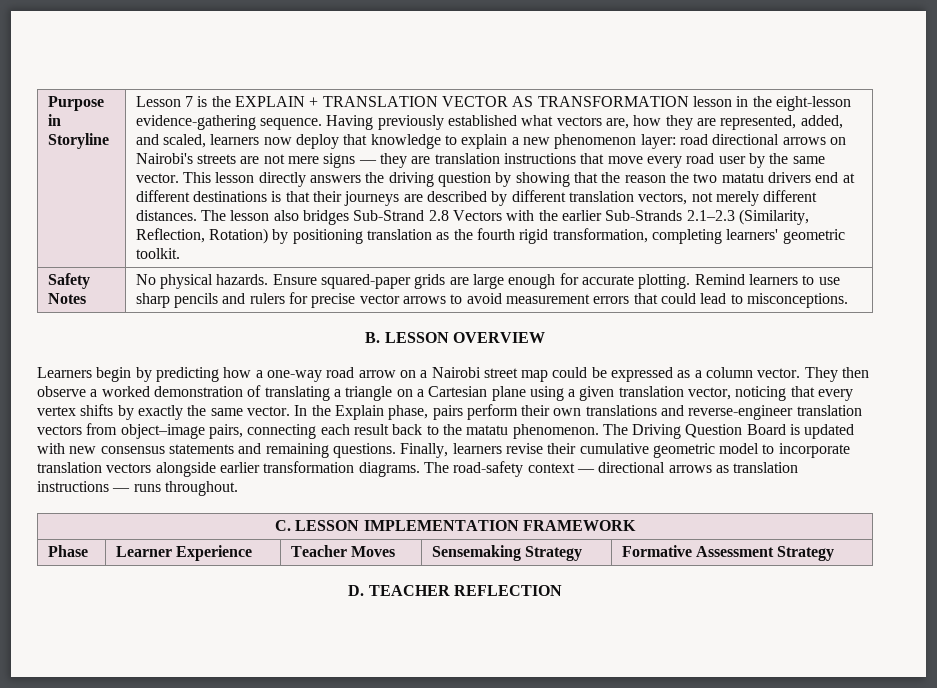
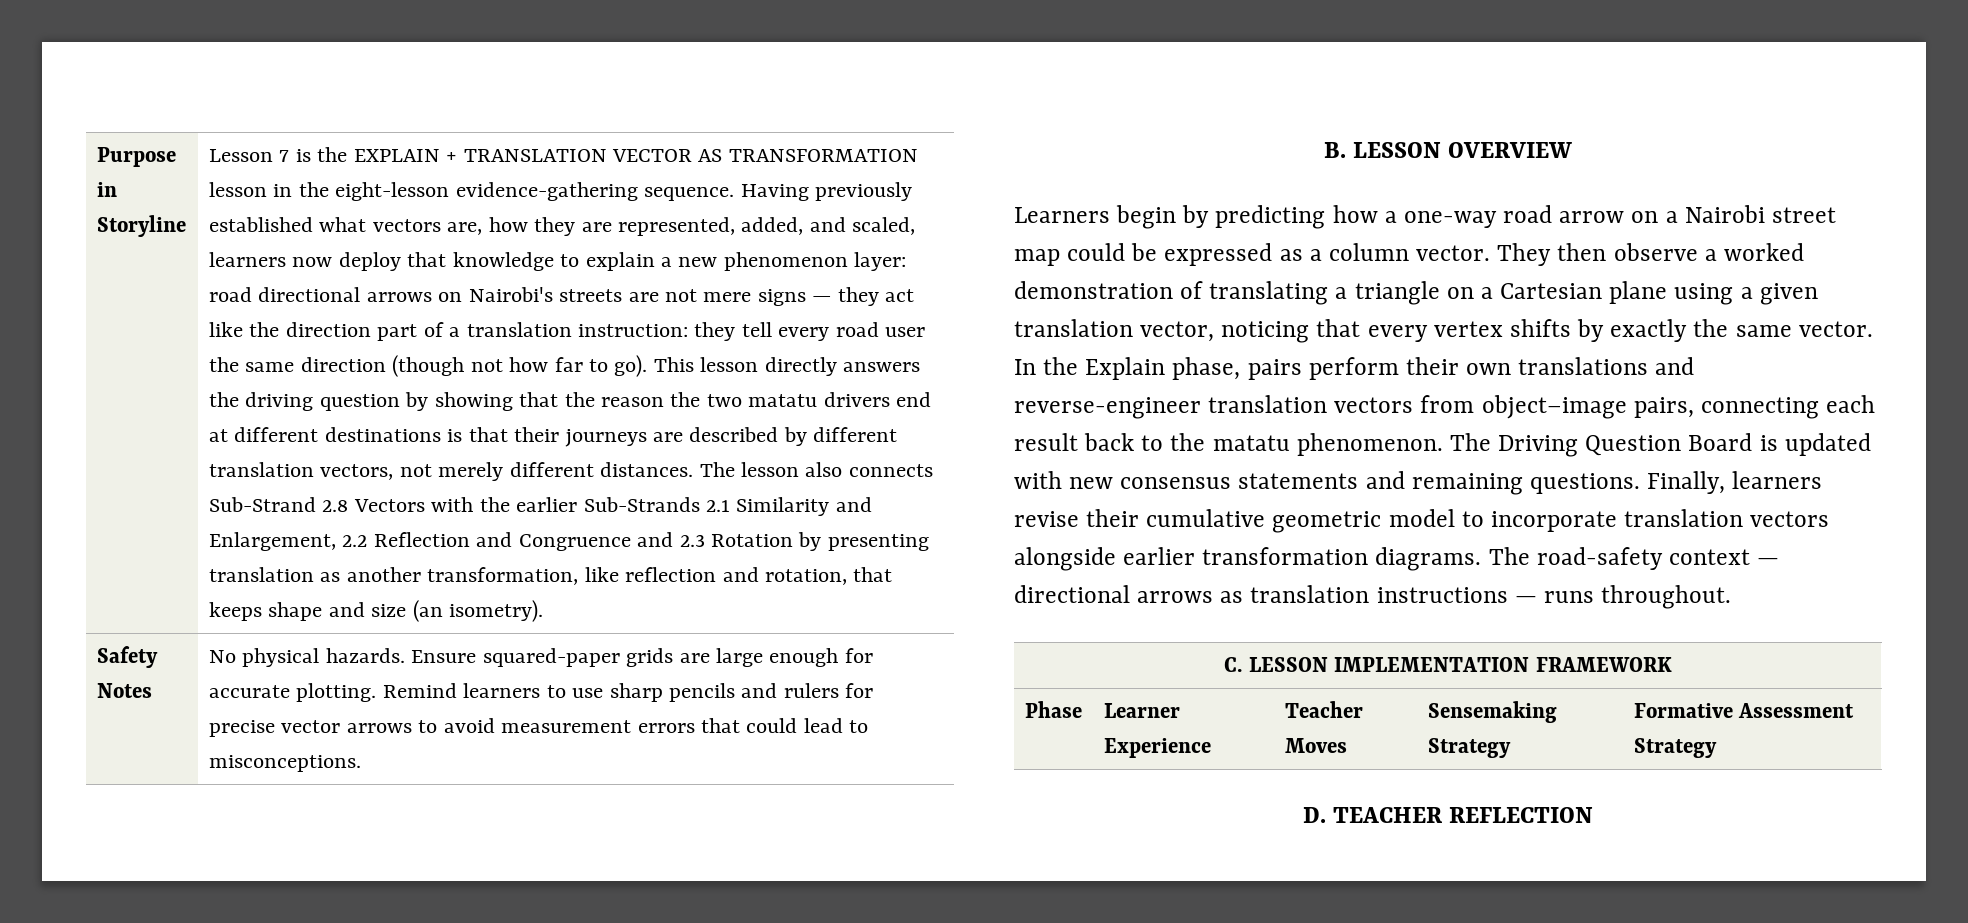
- Having previously established what vectors are, how they are represented, added, and scaled, learners now deploy that knowledge to explain a new phenomenon layer: road directional arrows on Nairobi's streets are not mere signs — they are translation instructions that move every road user by the same vector.
+ Having previously established what vectors are, how they are represented, added, and scaled, learners now deploy that knowledge to explain a new phenomenon layer: road directional arrows on Nairobi's streets are not mere signs — they act like the direction part of a translation instruction: they tell every road user the same direction (though not how far to go).
- The lesson also bridges Sub-Strand 2.8 Vectors with the earlier Sub-Strands 2.1–2.3 (Similarity, Reflection, Rotation) by positioning translation as the fourth rigid transformation, completing learners' geometric toolkit.
+ The lesson also connects Sub-Strand 2.8 Vectors with the earlier Sub-Strands 2.1 Similarity and Enlargement, 2.2 Reflection and Congruence and 2.3 Rotation by presenting translation as another transformation, like reflection and rotation, that keeps shape and size (an isometry).

